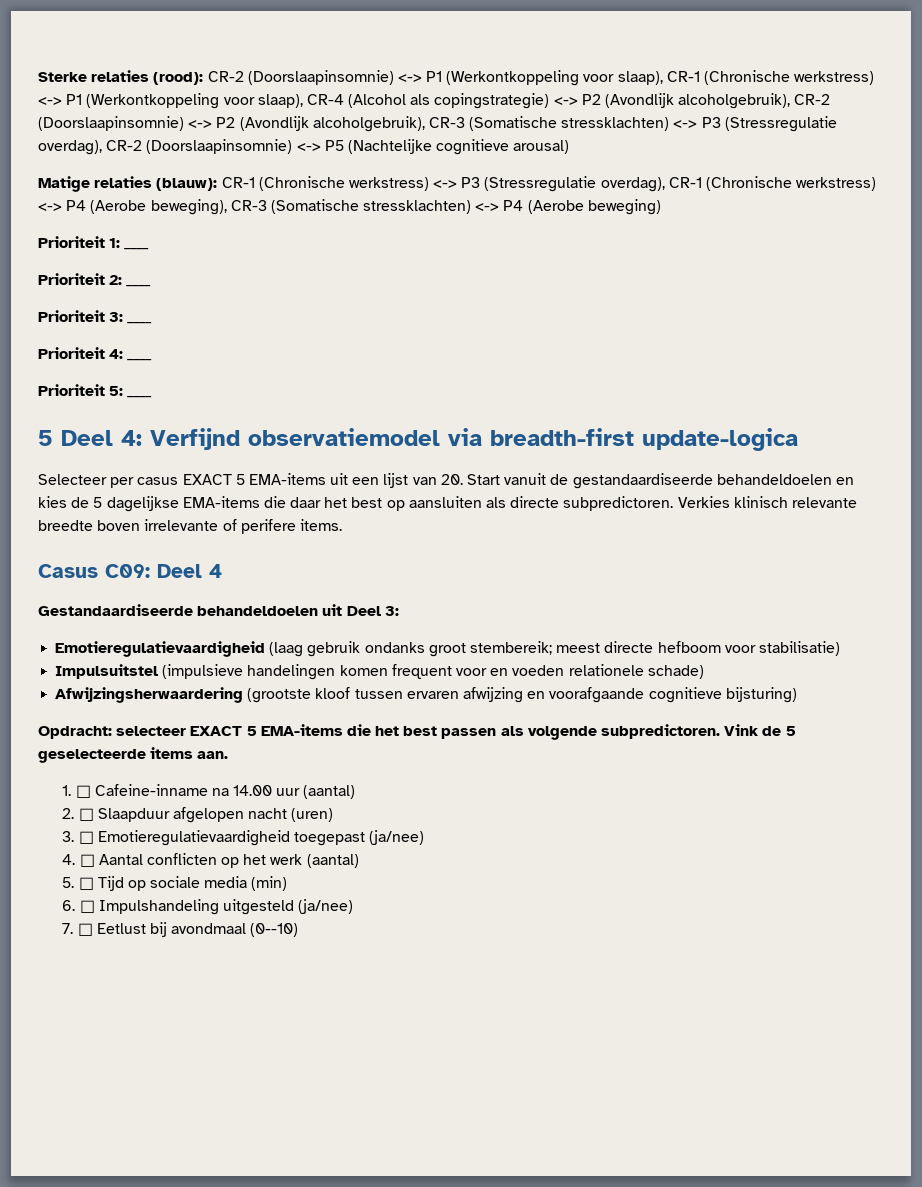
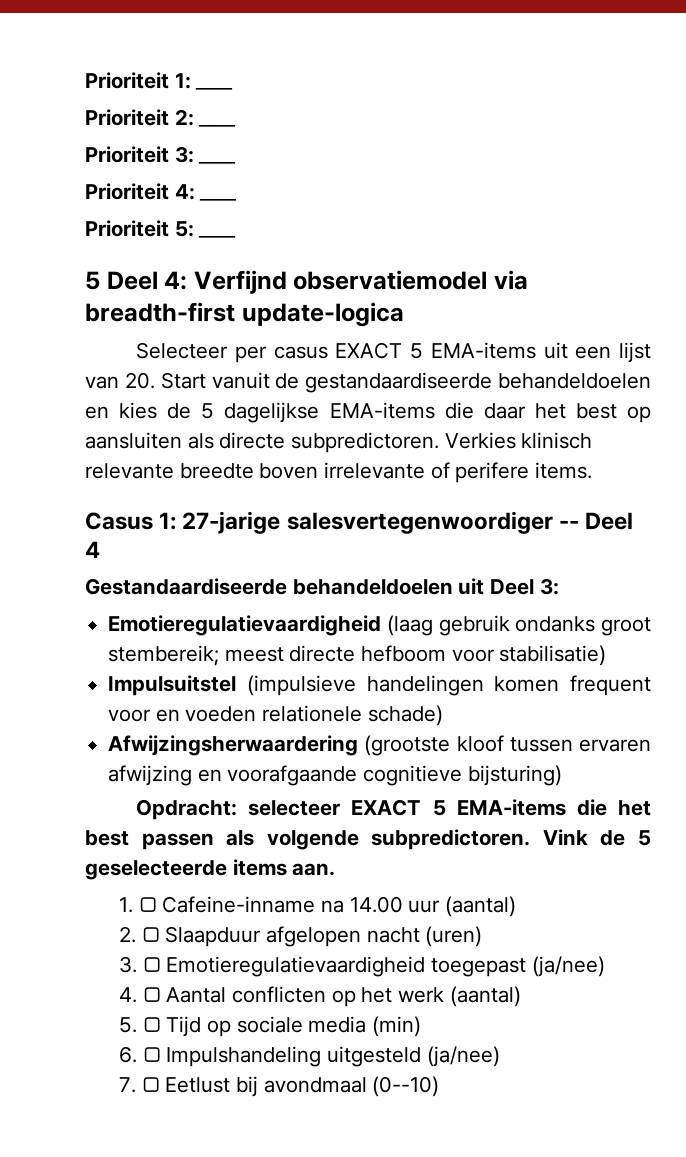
- Sterke relaties (rood): CR-2 (Doorslaapinsomnie) <-> P1 (Werkontkoppeling voor slaap), CR-1 (Chronische werkstress) <-> P1 (Werkontkoppeling voor slaap), CR-4 (Alcohol als copingstrategie) <-> P2 (Avondlijk alcoholgebruik), CR-2 (Doorslaapinsomnie) <-> P2 (Avondlijk alcoholgebruik), CR-3 (Somatische stressklachten) <-> P3 (Stressregulatie overdag), CR-2 (Doorslaapinsomnie) <-> P5 (Nachtelijke cognitieve arousal)
- Matige relaties (blauw): CR-1 (Chronische werkstress) <-> P3 (Stressregulatie overdag), CR-1 (Chronische werkstress) <-> P4 (Aerobe beweging), CR-3 (Somatische stressklachten) <-> P4 (Aerobe beweging)
- Casus C09: Deel 4
+ Casus 1: 27-jarige salesvertegenwoordiger -- Deel 4

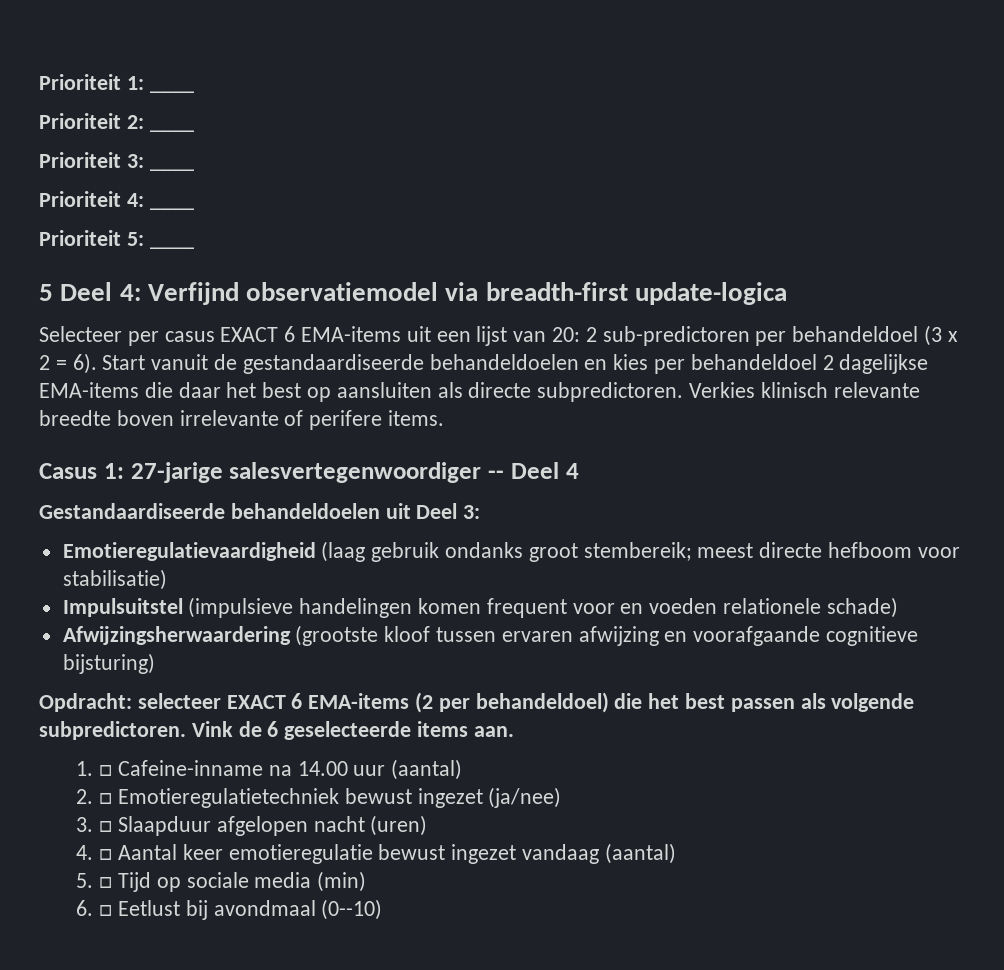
- Selecteer per casus EXACT 5 EMA-items uit een lijst van 20. Start vanuit de gestandaardiseerde behandeldoelen en kies de 5 dagelijkse EMA-items die daar het best op aansluiten als directe subpredictoren.
+ Selecteer per casus EXACT 6 EMA-items uit een lijst van 20: 2 sub-predictoren per behandeldoel (3 x 2 = 6). Start vanuit de gestandaardiseerde behandeldoelen en kies per behandeldoel 2 dagelijkse EMA-items die daar het best op aansluiten als directe subpredictoren.
- Opdracht: selecteer EXACT 5 EMA-items die het best passen als volgende subpredictoren.
+ Opdracht: selecteer EXACT 6 EMA-items (2 per behandeldoel) die het best passen als volgende subpredictoren.
- Vink de 5 geselecteerde items aan.
+ Vink de 6 geselecteerde items aan.
- 2. □ Slaapduur afgelopen nacht (uren)
- 3. □ Emotieregulatievaardigheid toegepast (ja/nee)
- 4. □ Aantal conflicten op het werk (aantal)
+ 2. □ Emotieregulatietechniek bewust ingezet (ja/nee)
+ 3. □ Slaapduur afgelopen nacht (uren)
+ 4. □ Aantal keer emotieregulatie bewust ingezet vandaag (aantal)
- 6. □ Impulshandeling uitgesteld (ja/nee)
- 7. □ Eetlust bij avondmaal (0--10)
+ 6. □ Eetlust bij avondmaal (0--10)

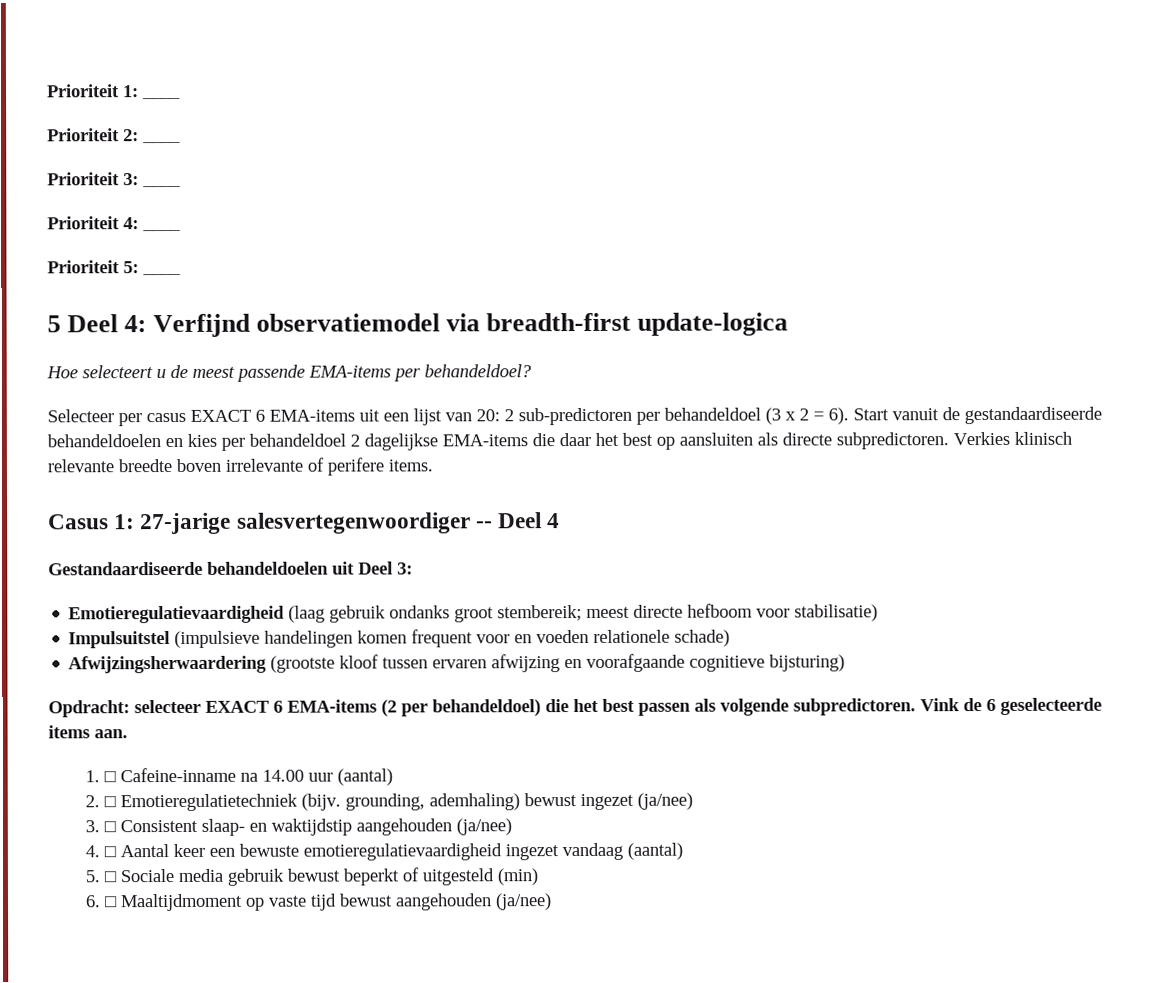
+ Hoe selecteert u de meest passende EMA-items per behandeldoel?
- 2. □ Emotieregulatietechniek bewust ingezet (ja/nee)
+ 2. □ Emotieregulatietechniek (bijv. grounding, ademhaling) bewust ingezet (ja/nee)
- 3. □ Slaapduur afgelopen nacht (uren)
+ 3. □ Consistent slaap- en waktijdstip aangehouden (ja/nee)
- 4. □ Aantal keer emotieregulatie bewust ingezet vandaag (aantal)
+ 4. □ Aantal keer een bewuste emotieregulatievaardigheid ingezet vandaag (aantal)
- 5. □ Tijd op sociale media (min)
- 6. □ Eetlust bij avondmaal (0--10)
+ 5. □ Sociale media gebruik bewust beperkt of uitgesteld (min)
+ 6. □ Maaltijdmoment op vaste tijd bewust aangehouden (ja/nee)

